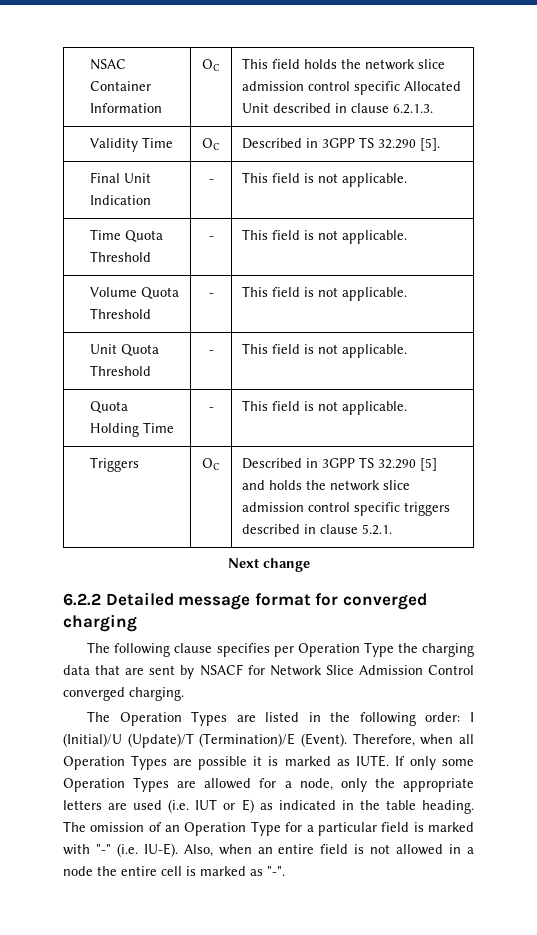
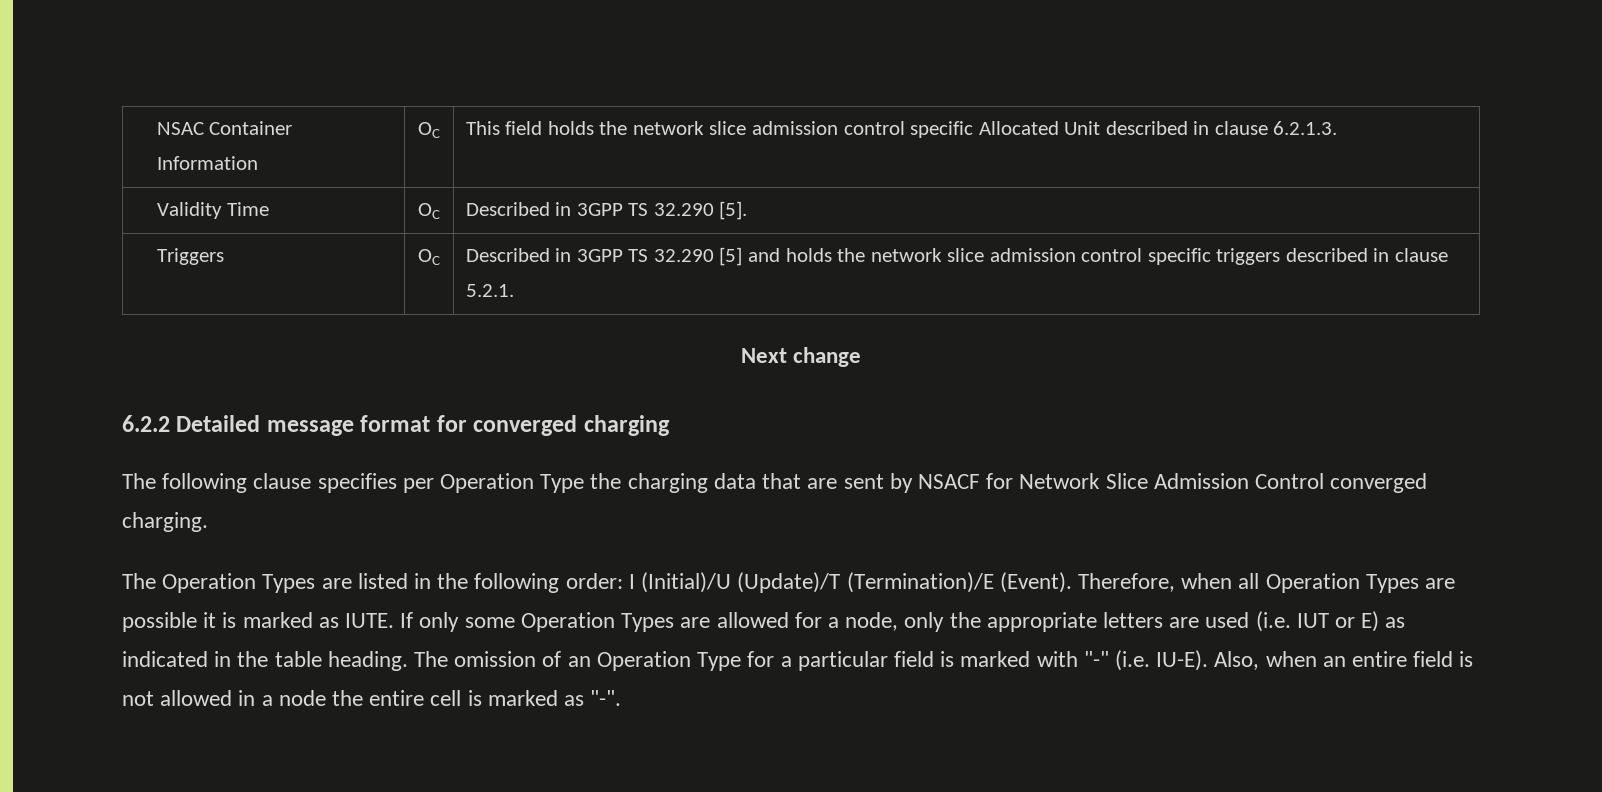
- Final Unit Indication | - | This field is not applicable.
- Time Quota Threshold | - | This field is not applicable.
- Volume Quota Threshold | - | This field is not applicable.
- Unit Quota Threshold | - | This field is not applicable.
- Quota Holding Time | - | This field is not applicable.

